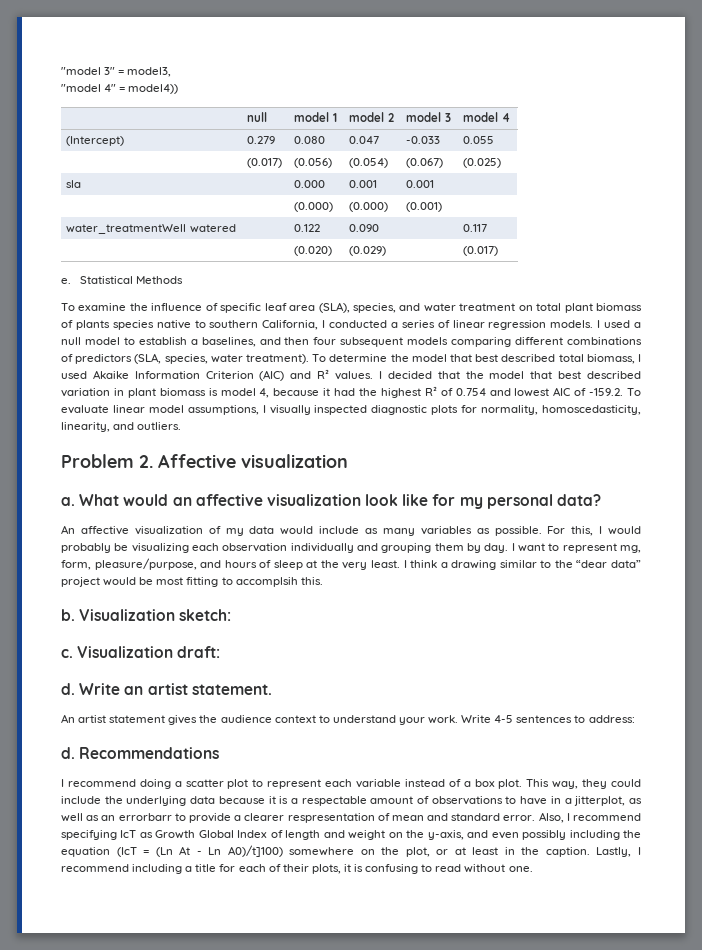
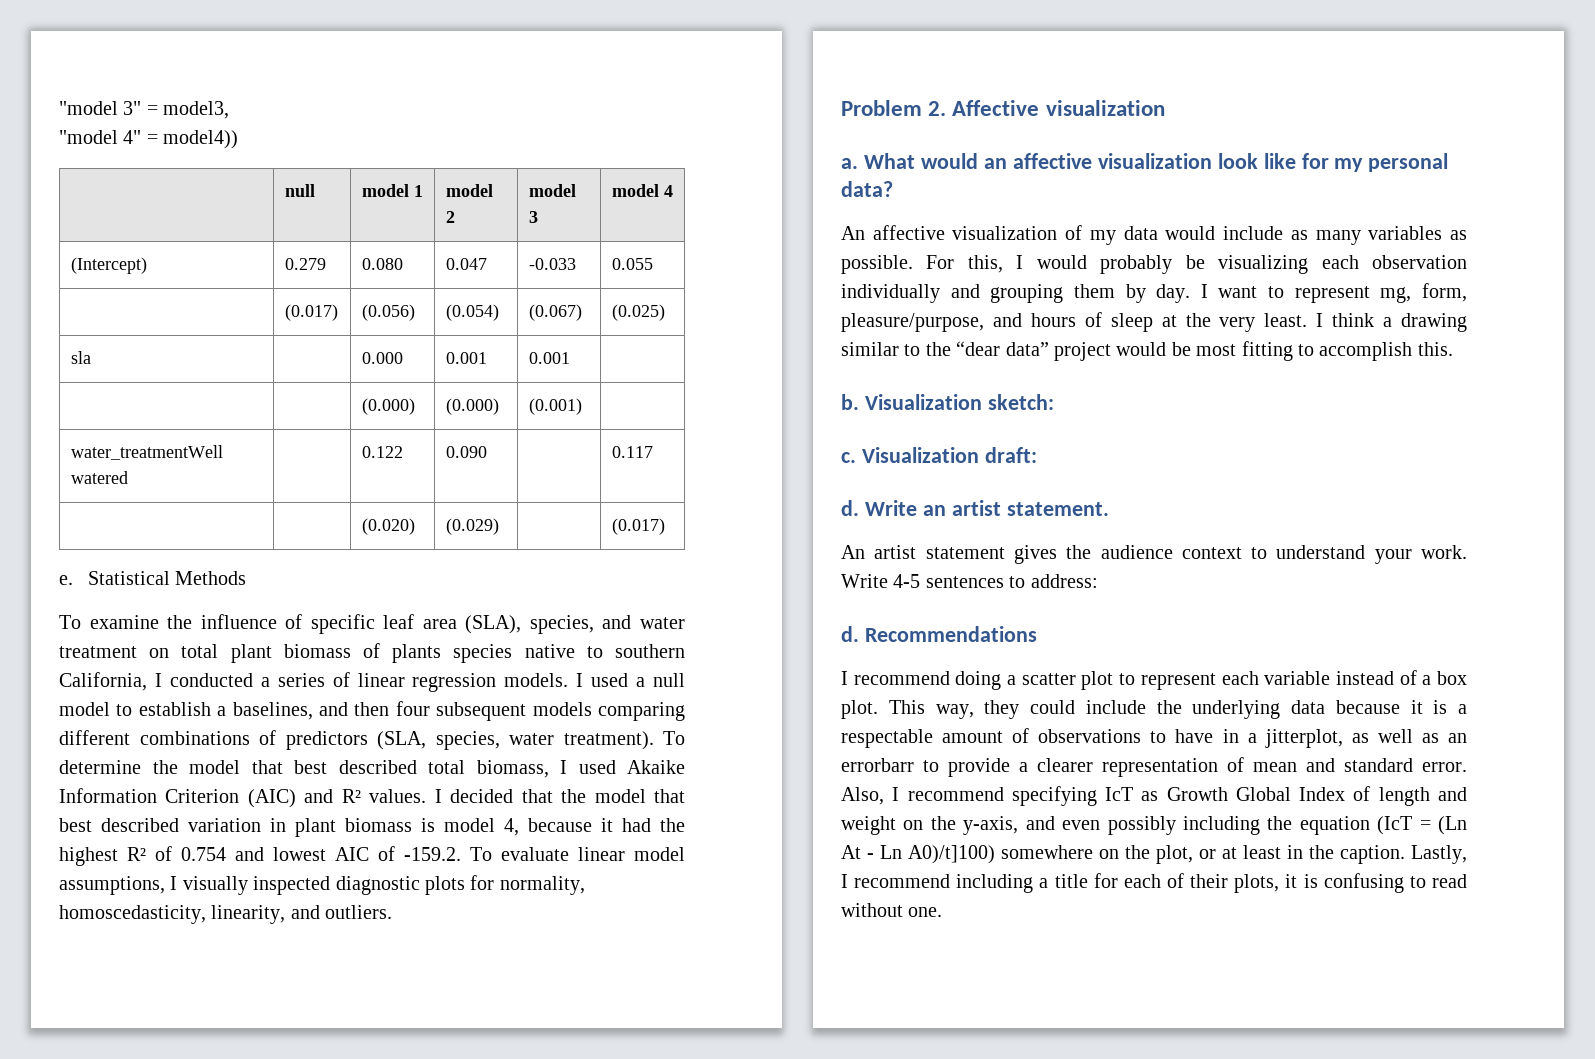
- I think a drawing similar to the “dear data” project would be most fitting to accomplsih this.
+ I think a drawing similar to the “dear data” project would be most fitting to accomplish this.
- This way, they could include the underlying data because it is a respectable amount of observations to have in a jitterplot, as well as an errorbarr to provide a clearer respresentation of mean and standard error.
+ This way, they could include the underlying data because it is a respectable amount of observations to have in a jitterplot, as well as an errorbarr to provide a clearer representation of mean and standard error.

